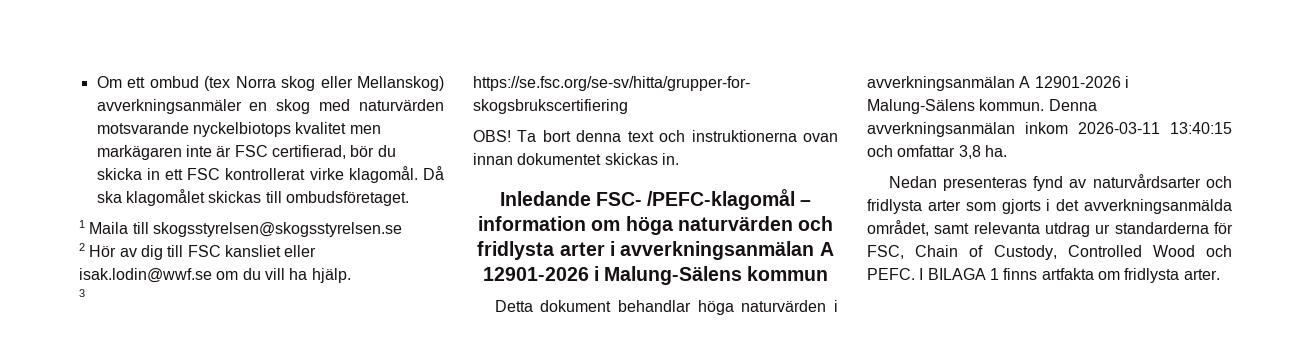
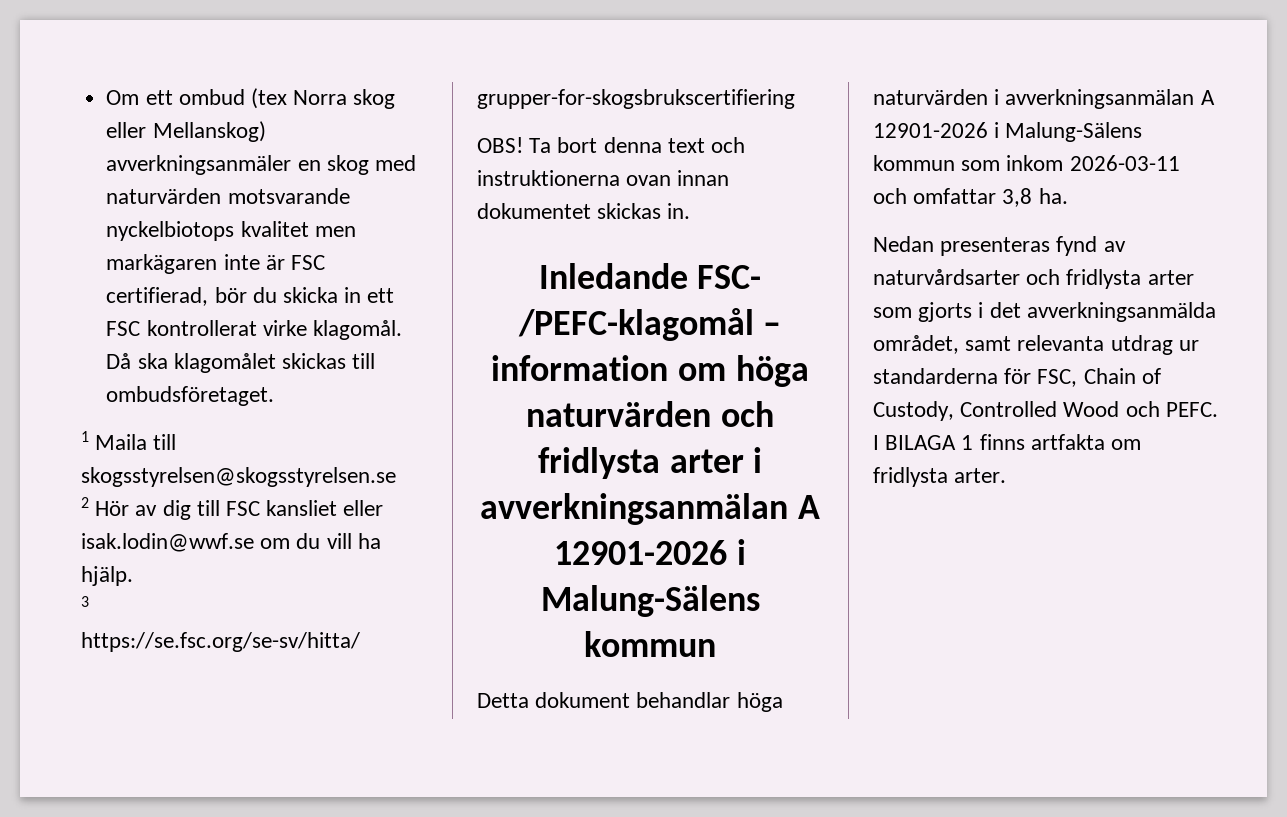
- Detta dokument behandlar höga naturvärden i avverkningsanmälan A 12901-2026 i Malung-Sälens kommun. Denna avverkningsanmälan inkom 2026-03-11 13:40:15 och omfattar 3,8 ha.
+ Detta dokument behandlar höga naturvärden i avverkningsanmälan A 12901-2026 i Malung-Sälens kommun som inkom 2026-03-11 och omfattar 3,8 ha.

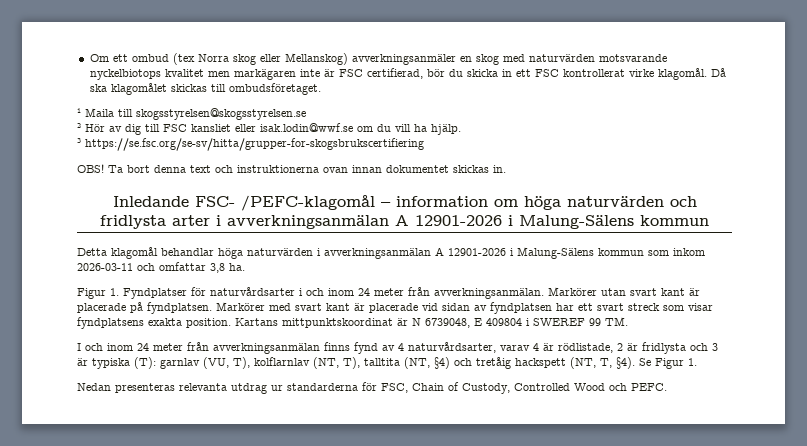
- Detta dokument behandlar höga naturvärden i avverkningsanmälan A 12901-2026 i Malung-Sälens kommun som inkom 2026-03-11 och omfattar 3,8 ha.
+ Detta klagomål behandlar höga naturvärden i avverkningsanmälan A 12901-2026 i Malung-Sälens kommun som inkom 2026-03-11 och omfattar 3,8 ha.
- Nedan presenteras fynd av naturvårdsarter och fridlysta arter som gjorts i det avverkningsanmälda området, samt relevanta utdrag ur standarderna för FSC, Chain of Custody, Controlled Wood och PEFC. I BILAGA 1 finns artfakta om fridlysta arter.
+ Figur 1. Fyndplatser för naturvårdsarter i och inom 24 meter från avverkningsanmälan. Markörer utan svart kant är placerade på fyndplatsen. Markörer med svart kant är placerade vid sidan av fyndplatsen har ett svart streck som visar fyndplatsens exakta position. Kartans mittpunktskoordinat är N 6739048, E 409804 i SWEREF 99 TM.
+ I och inom 24 meter från avverkningsanmälan finns fynd av 4 naturvårdsarter, varav 4 är rödlistade, 2 är fridlysta och 3 är typiska (T): garnlav (VU, T), kolflarnlav (NT, T), talltita (NT, §4) och tretåig hackspett (NT, T, §4). Se Figur 1.
+ Nedan presenteras relevanta utdrag ur standarderna för FSC, Chain of Custody, Controlled Wood och PEFC.

